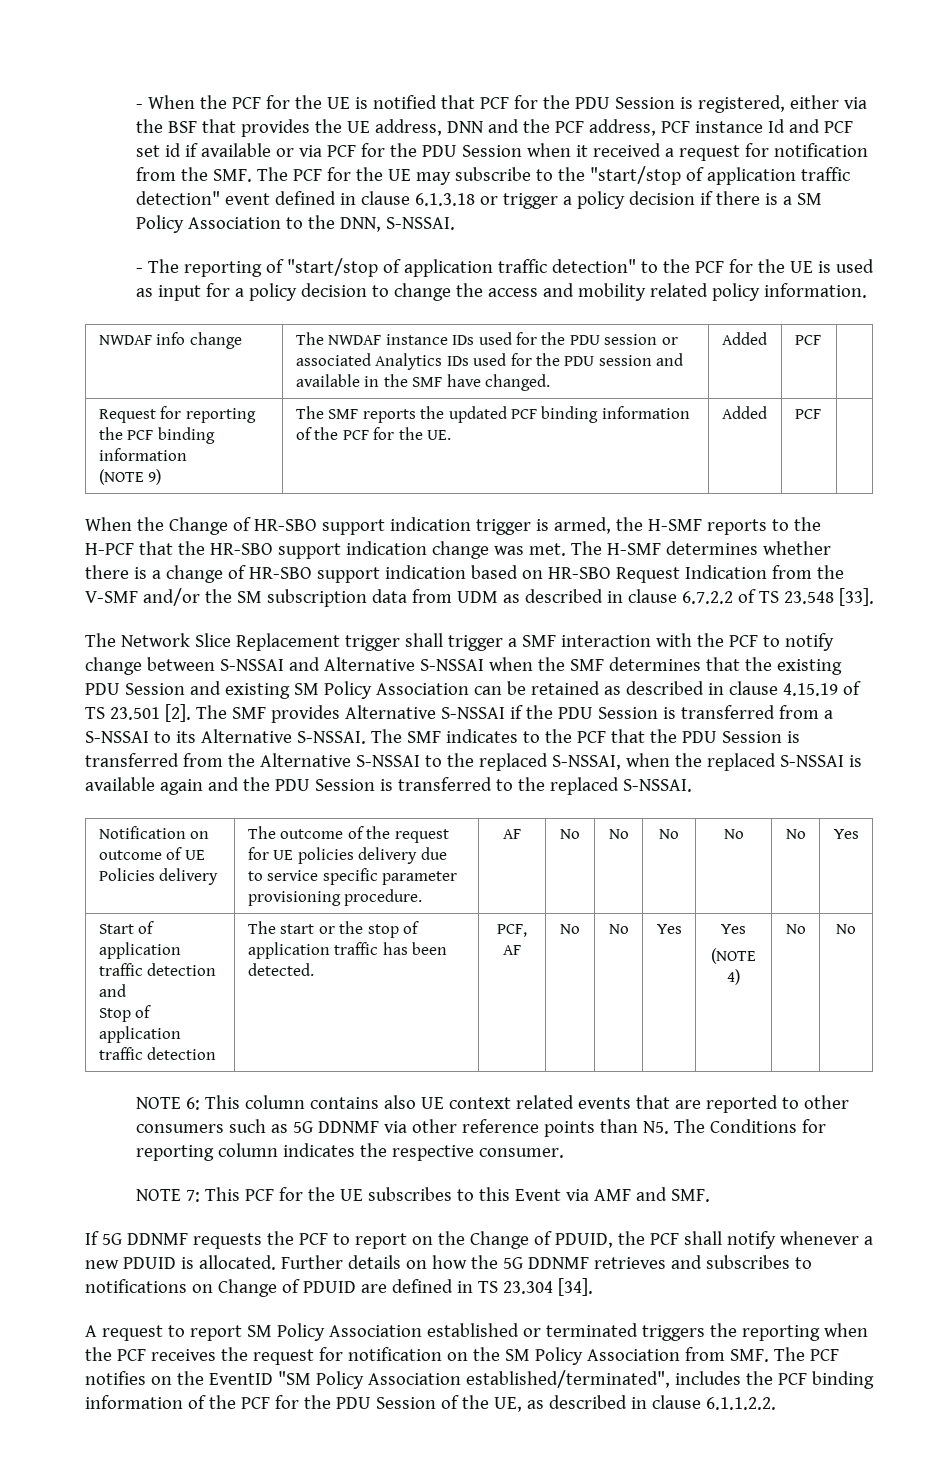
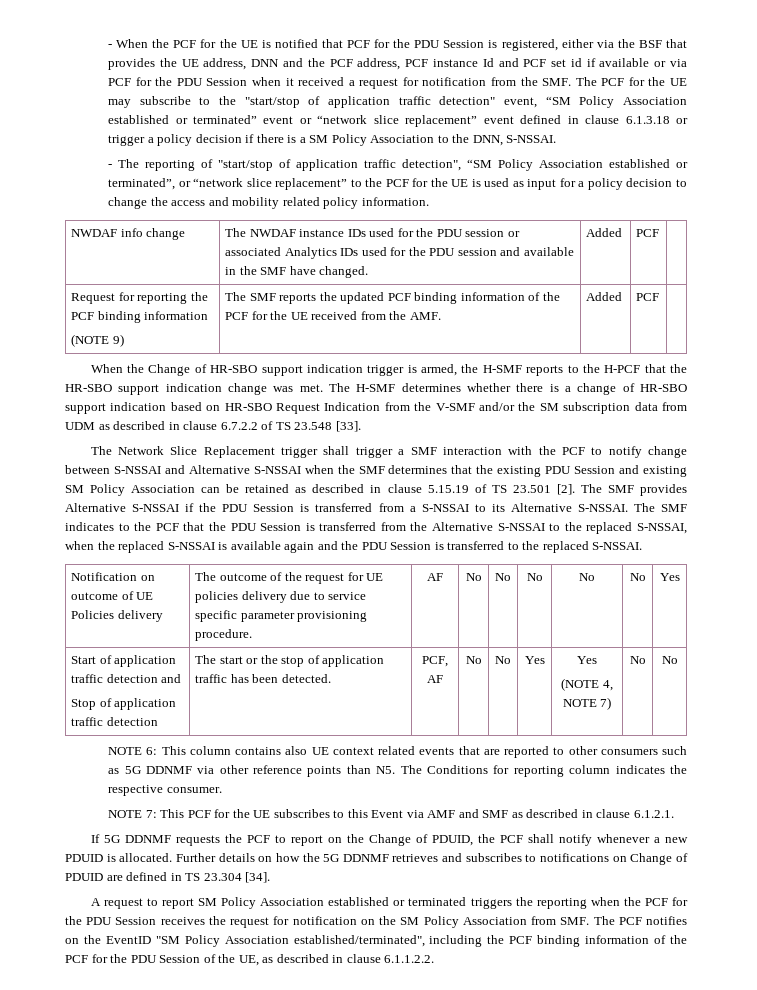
- - When the PCF for the UE is notified that PCF for the PDU Session is registered, either via the BSF that provides the UE address, DNN and the PCF address, PCF instance Id and PCF set id if available or via PCF for the PDU Session when it received a request for notification from the SMF. The PCF for the UE may subscribe to the "start/stop of application traffic detection" event defined in clause 6.1.3.18 or trigger a policy decision if there is a SM Policy Association to the DNN, S-NSSAI.
+ - When the PCF for the UE is notified that PCF for the PDU Session is registered, either via the BSF that provides the UE address, DNN and the PCF address, PCF instance Id and PCF set id if available or via PCF for the PDU Session when it received a request for notification from the SMF. The PCF for the UE may subscribe to the "start/stop of application traffic detection" event, “SM Policy Association established or terminated” event or “network slice replacement” event defined in clause 6.1.3.18 or trigger a policy decision if there is a SM Policy Association to the DNN, S-NSSAI.
- - The reporting of "start/stop of application traffic detection" to the PCF for the UE is used as input for a policy decision to change the access and mobility related policy information.
+ - The reporting of "start/stop of application traffic detection", “SM Policy Association established or terminated”, or “network slice replacement” to the PCF for the UE is used as input for a policy decision to change the access and mobility related policy information.
  Request for reporting the PCF binding information
- (NOTE 9) | The SMF reports the updated PCF binding information of the PCF for the UE. | Added | PCF |
+ (NOTE 9) | The SMF reports the updated PCF binding information of the PCF for the UE received from the AMF. | Added | PCF |
- The Network Slice Replacement trigger shall trigger a SMF interaction with the PCF to notify change between S-NSSAI and Alternative S-NSSAI when the SMF determines that the existing PDU Session and existing SM Policy Association can be retained as described in clause 4.15.19 of TS 23.501 [2].
+ The Network Slice Replacement trigger shall trigger a SMF interaction with the PCF to notify change between S-NSSAI and Alternative S-NSSAI when the SMF determines that the existing PDU Session and existing SM Policy Association can be retained as described in clause 5.15.19 of TS 23.501 [2].
  Start of application traffic detection and
  Stop of application traffic detection | The start or the stop of application traffic has been detected. | PCF, AF | No | No | Yes | Yes
- (NOTE 4) | No | No
+ (NOTE 4, NOTE 7) | No | No
- NOTE 7: This PCF for the UE subscribes to this Event via AMF and SMF.
+ NOTE 7: This PCF for the UE subscribes to this Event via AMF and SMF as described in clause 6.1.2.1.
- A request to report SM Policy Association established or terminated triggers the reporting when the PCF receives the request for notification on the SM Policy Association from SMF. The PCF notifies on the EventID "SM Policy Association established/terminated", includes the PCF binding information of the PCF for the PDU Session of the UE, as described in clause 6.1.1.2.2.
+ A request to report SM Policy Association established or terminated triggers the reporting when the PCF for the PDU Session receives the request for notification on the SM Policy Association from SMF. The PCF notifies on the EventID "SM Policy Association established/terminated", including the PCF binding information of the PCF for the PDU Session of the UE, as described in clause 6.1.1.2.2.

